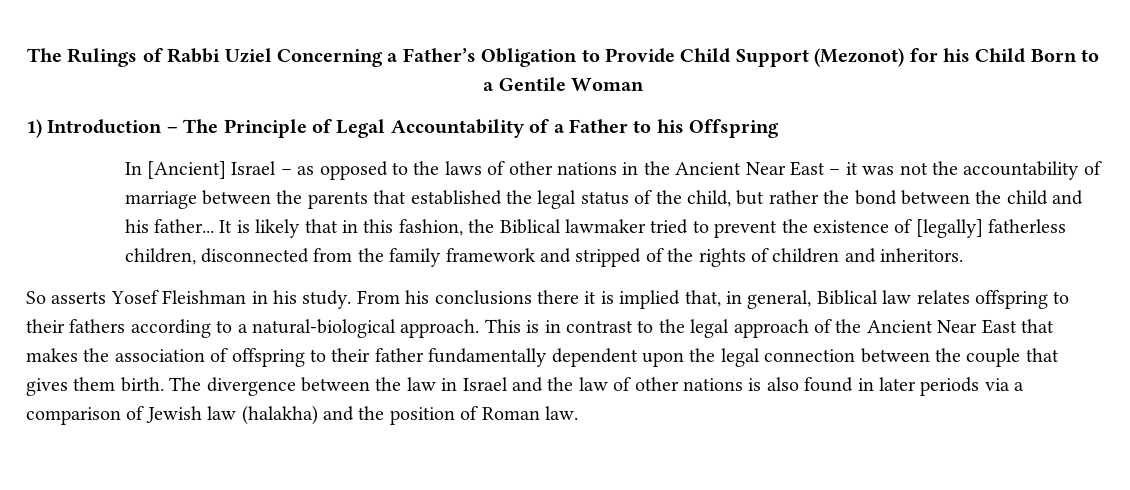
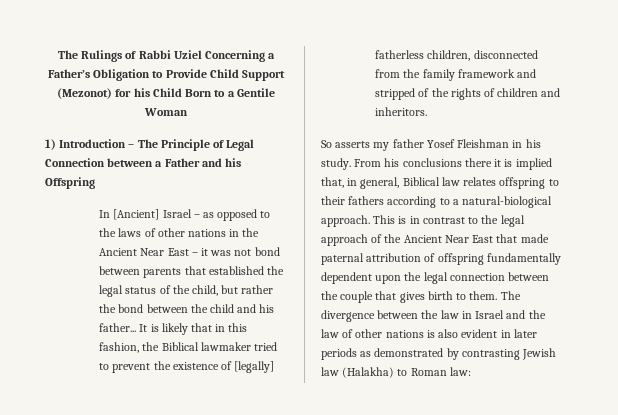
- 1) Introduction – The Principle of Legal Accountability of a Father to his Offspring
+ 1) Introduction – The Principle of Legal Connection between a Father and his Offspring
- In [Ancient] Israel – as opposed to the laws of other nations in the Ancient Near East – it was not the accountability of marriage between the parents that established the legal status of the child, but rather the bond between the child and his father...
+ In [Ancient] Israel – as opposed to the laws of other nations in the Ancient Near East – it was not bond between parents that established the legal status of the child, but rather the bond between the child and his father...
- So asserts Yosef Fleishman in his study.
+ So asserts my father Yosef Fleishman in his study.
- This is in contrast to the legal approach of the Ancient Near East that makes the association of offspring to their father fundamentally dependent upon the legal connection between the couple that gives them birth.
+ This is in contrast to the legal approach of the Ancient Near East that made paternal attribution of offspring fundamentally dependent upon the legal connection between the couple that gives birth to them.
- The divergence between the law in Israel and the law of other nations is also found in later periods via a comparison of Jewish law (halakha) and the position of Roman law.
+ The divergence between the law in Israel and the law of other nations is also evident in later periods as demonstrated by contrasting Jewish law (Halakha) to Roman law:

